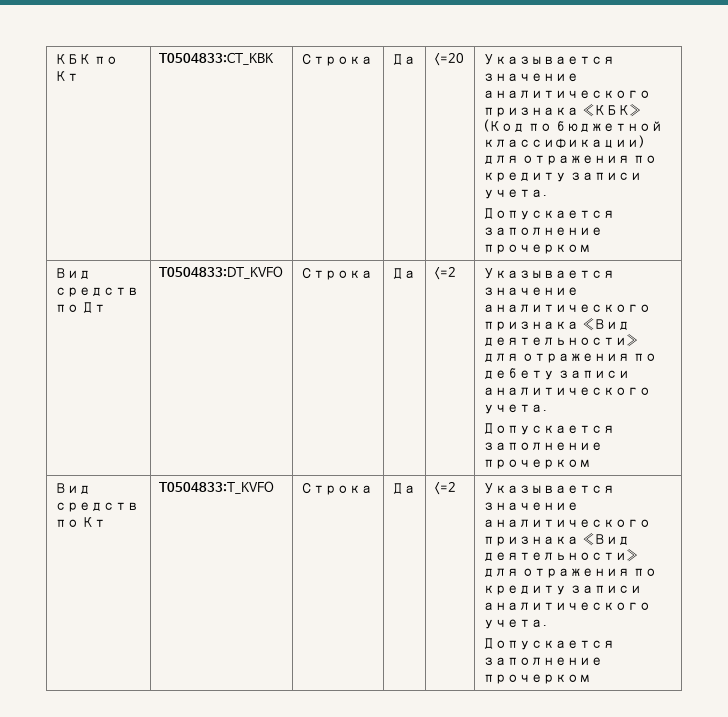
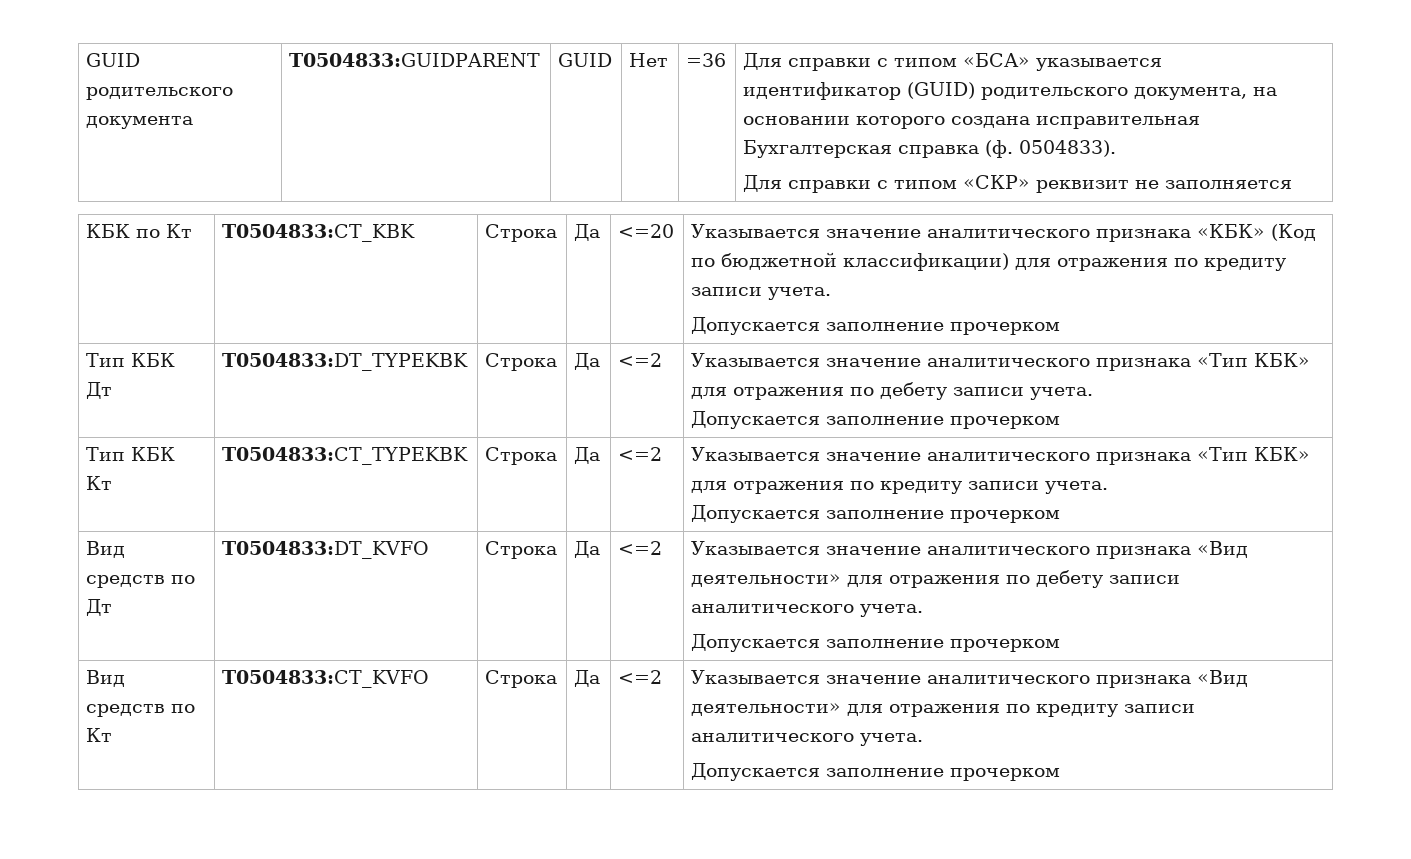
+ GUID родительского документа | T0504833:GUIDPARENT | GUID | Нет | =36 | Для справки с типом «БСА» указывается идентификатор (GUID) родительского документа, на основании которого создана исправительная Бухгалтерская справка (ф. 0504833).
+ Для справки с типом «СКР» реквизит не заполняется
+ Тип КБК Дт | T0504833:DT_TYPEKBK | Строка | Да | <=2 | Указывается значение аналитического признака «Тип КБК» для отражения по дебету записи учета.
+ Допускается заполнение прочерком
+ Тип КБК Кт | T0504833:CT_TYPEKBK | Строка | Да | <=2 | Указывается значение аналитического признака «Тип КБК» для отражения по кредиту записи учета.
+ Допускается заполнение прочерком
- Вид средств по Кт | T0504833:T_KVFO | Строка | Да | <=2 | Указывается значение аналитического признака «Вид деятельности» для отражения по кредиту записи аналитического учета.
+ Вид средств по Кт | T0504833:CT_KVFO | Строка | Да | <=2 | Указывается значение аналитического признака «Вид деятельности» для отражения по кредиту записи аналитического учета.

